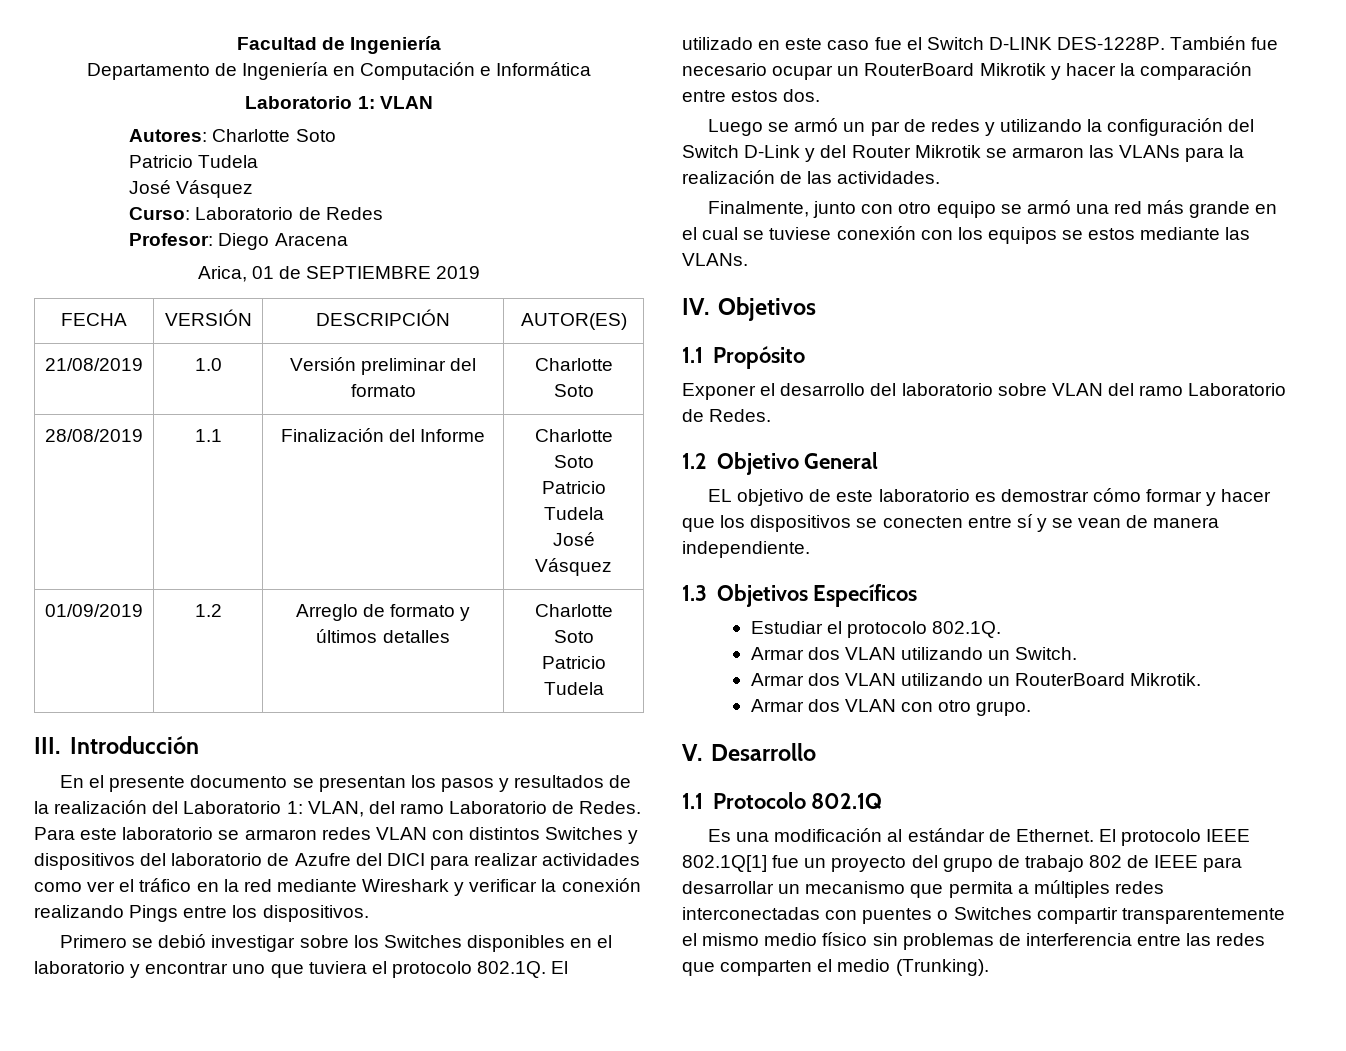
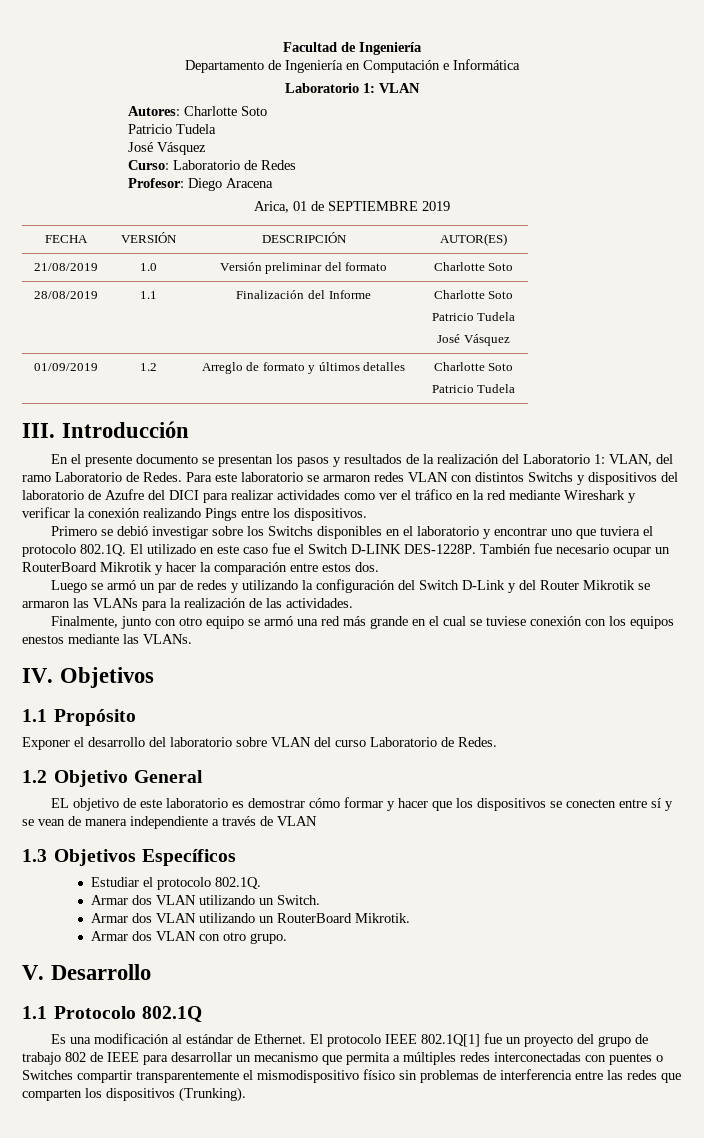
- Para este laboratorio se armaron redes VLAN con distintos Switches y dispositivos del laboratorio de Azufre del DICI para realizar actividades como ver el tráfico en la red mediante Wireshark y verificar la conexión realizando Pings entre los dispositivos.
+ Para este laboratorio se armaron redes VLAN con distintos Switchs y dispositivos del laboratorio de Azufre del DICI para realizar actividades como ver el tráfico en la red mediante Wireshark y verificar la conexión realizando Pings entre los dispositivos.
- Primero se debió investigar sobre los Switches disponibles en el laboratorio y encontrar uno que tuviera el protocolo 802.1Q. El utilizado en este caso fue el Switch D-LINK DES-1228P.
+ Primero se debió investigar sobre los Switchs disponibles en el laboratorio y encontrar uno que tuviera el protocolo 802.1Q. El utilizado en este caso fue el Switch D-LINK DES-1228P.
- Finalmente, junto con otro equipo se armó una red más grande en el cual se tuviese conexión con los equipos se estos mediante las VLANs.
+ Finalmente, junto con otro equipo se armó una red más grande en el cual se tuviese conexión con los equipos enestos mediante las VLANs.
- Exponer el desarrollo del laboratorio sobre VLAN del ramo Laboratorio de Redes.
+ Exponer el desarrollo del laboratorio sobre VLAN del curso Laboratorio de Redes.
- EL objetivo de este laboratorio es demostrar cómo formar y hacer que los dispositivos se conecten entre sí y se vean de manera independiente.
+ EL objetivo de este laboratorio es demostrar cómo formar y hacer que los dispositivos se conecten entre sí y se vean de manera independiente a través de VLAN
- El protocolo IEEE 802.1Q[1] fue un proyecto del grupo de trabajo 802 de IEEE para desarrollar un mecanismo que permita a múltiples redes interconectadas con puentes o Switches compartir transparentemente el mismo medio físico sin problemas de interferencia entre las redes que comparten el medio (Trunking).
+ El protocolo IEEE 802.1Q[1] fue un proyecto del grupo de trabajo 802 de IEEE para desarrollar un mecanismo que permita a múltiples redes interconectadas con puentes o Switches compartir transparentemente el mismodispositivo físico sin problemas de interferencia entre las redes que comparten los dispositivos (Trunking).

